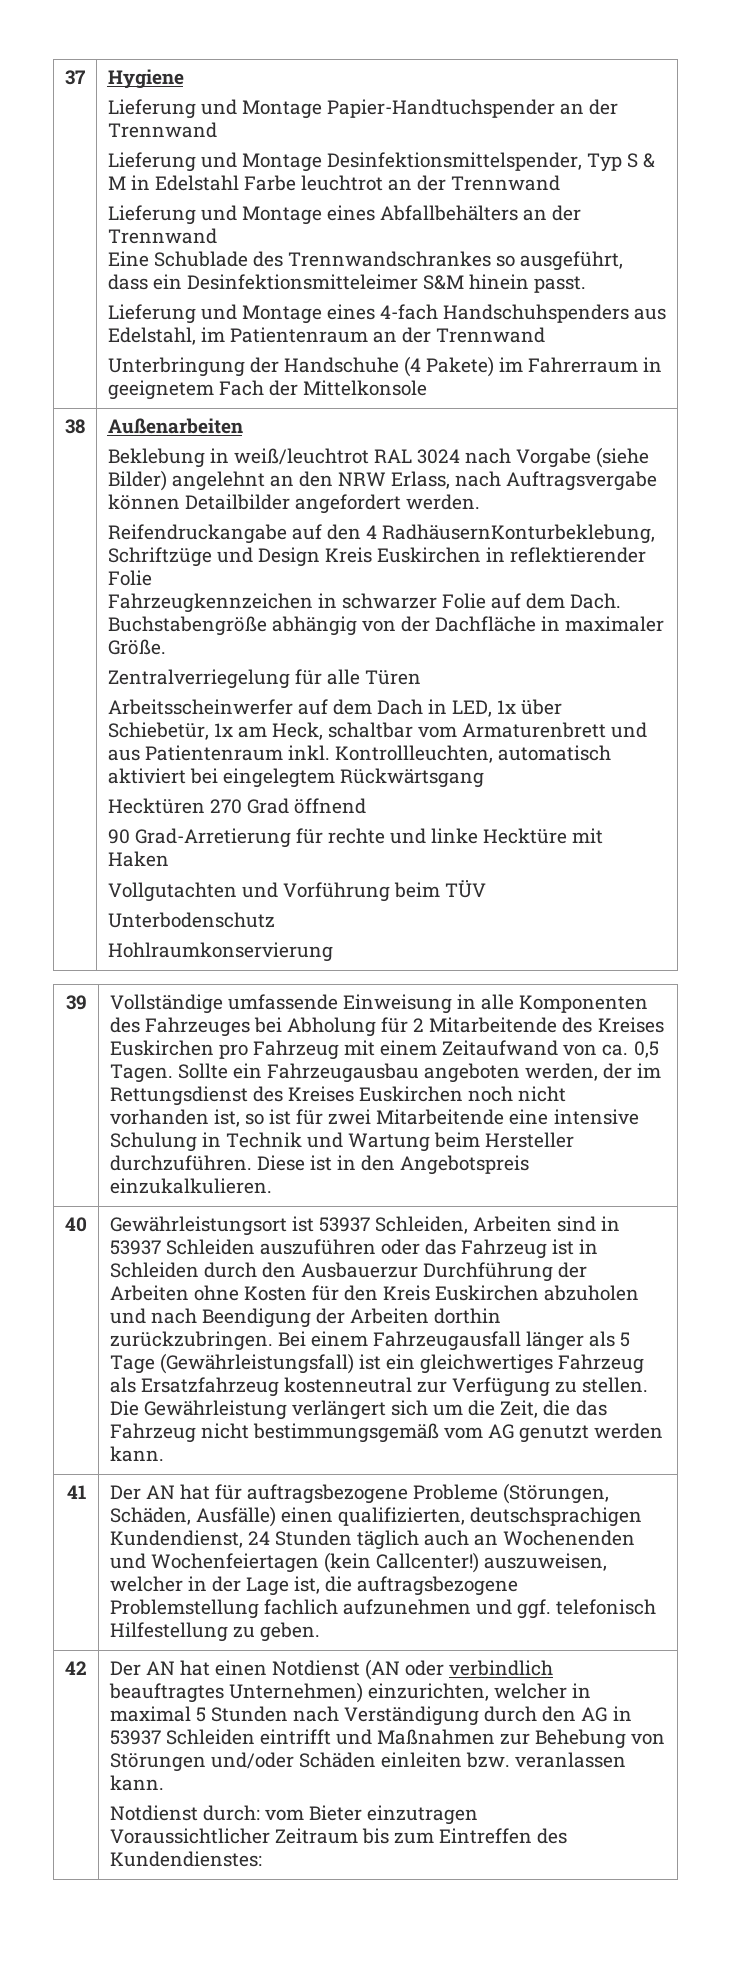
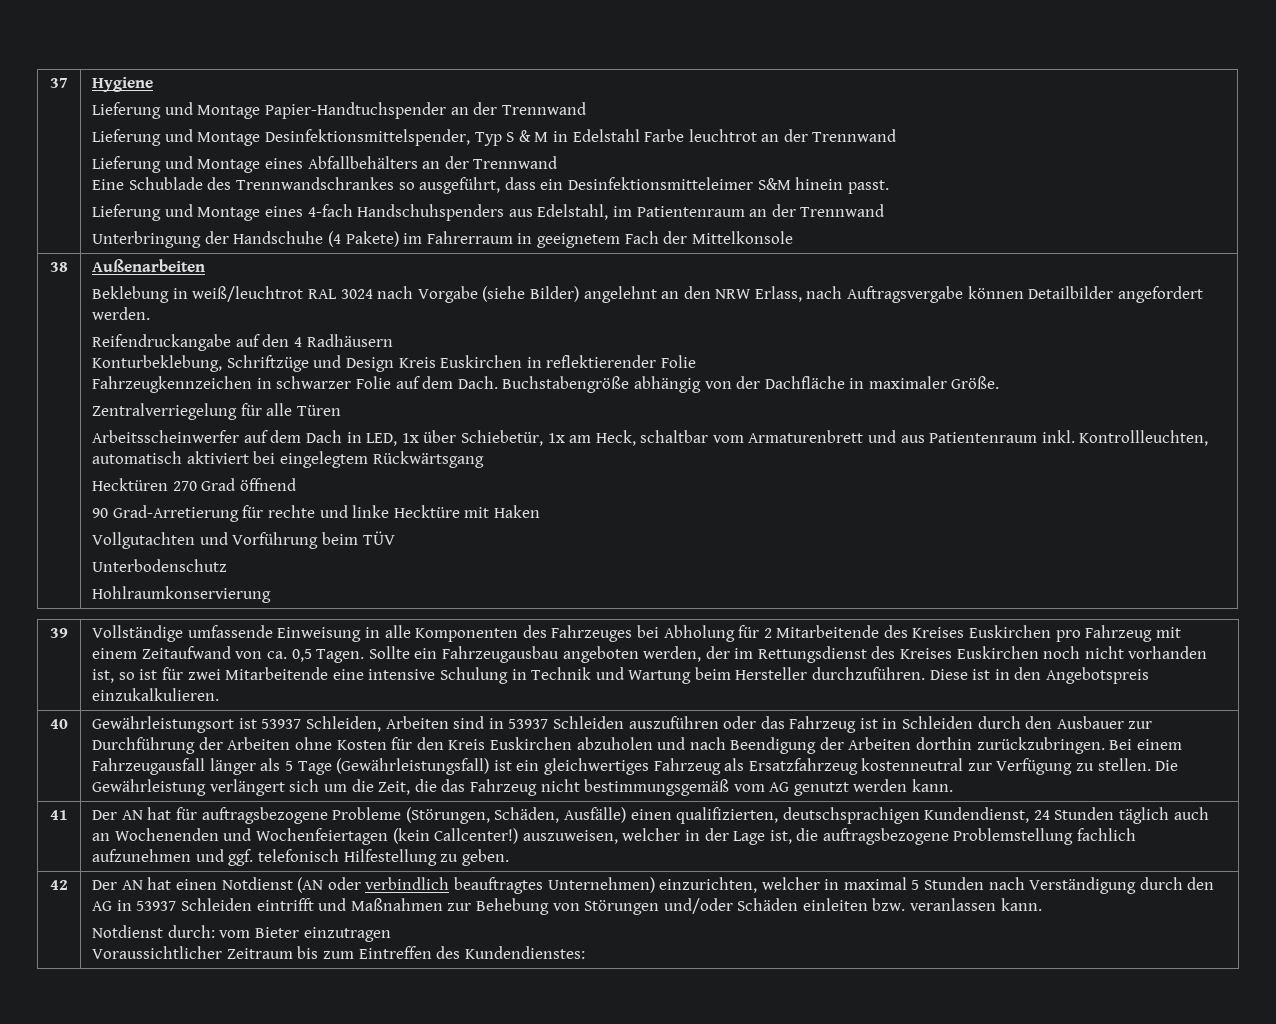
- Reifendruckangabe auf den 4 RadhäusernKonturbeklebung, Schriftzüge und Design Kreis Euskirchen in reflektierender Folie
+ Reifendruckangabe auf den 4 Radhäusern
+ Konturbeklebung, Schriftzüge und Design Kreis Euskirchen in reflektierender Folie
- Gewährleistungsort ist 53937 Schleiden, Arbeiten sind in 53937 Schleiden auszuführen oder das Fahrzeug ist in Schleiden durch den Ausbauerzur Durchführung der Arbeiten ohne Kosten für den Kreis Euskirchen abzuholen und nach Beendigung der Arbeiten dorthin zurückzubringen.
+ Gewährleistungsort ist 53937 Schleiden, Arbeiten sind in 53937 Schleiden auszuführen oder das Fahrzeug ist in Schleiden durch den Ausbauer zur Durchführung der Arbeiten ohne Kosten für den Kreis Euskirchen abzuholen und nach Beendigung der Arbeiten dorthin zurückzubringen.

